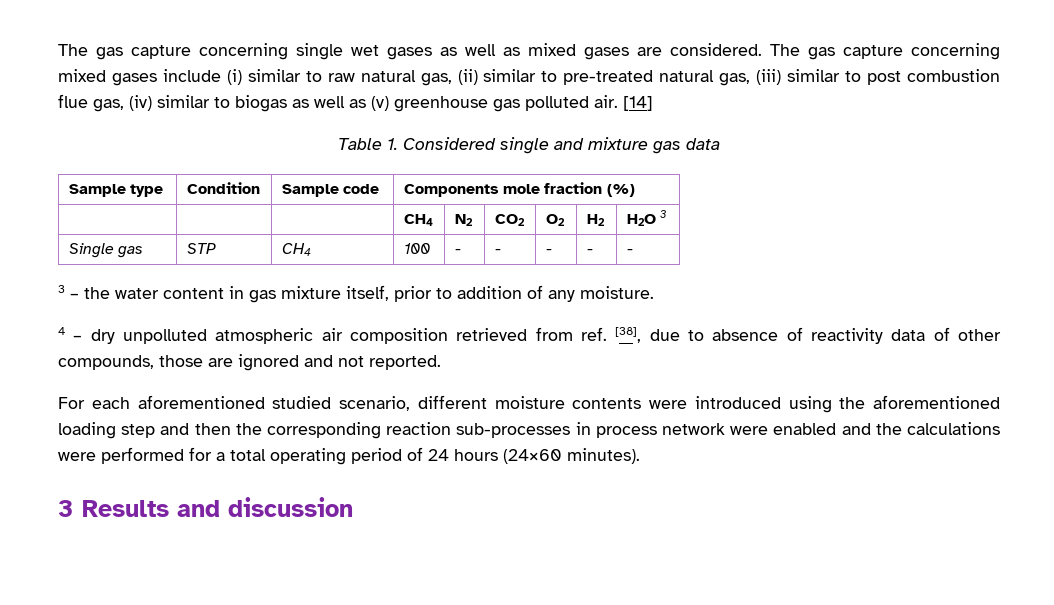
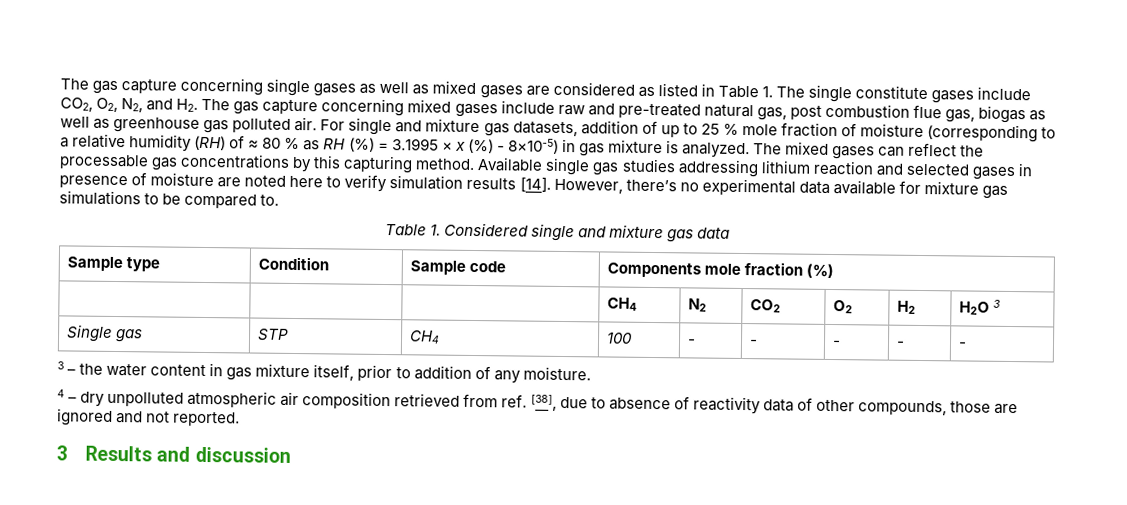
- The gas capture concerning single wet gases as well as mixed gases are considered. The gas capture concerning mixed gases include (i) similar to raw natural gas, (ii) similar to pre-treated natural gas, (iii) similar to post combustion flue gas, (iv) similar to biogas as well as (v) greenhouse gas polluted air.
+ The gas capture concerning single gases as well as mixed gases are considered as listed in Table 1. The single constitute gases include CO2, O2, N2, and H2. The gas capture concerning mixed gases include raw and pre-treated natural gas, post combustion flue gas, biogas as well as greenhouse gas polluted air.
- [14]
+ For single and mixture gas datasets, addition of up to 25 % mole fraction of moisture (corresponding to a relative humidity (RH) of ≈ 80 % as RH (%) = 3.1995 × x (%) - 8×10-5) in gas mixture is analyzed. The mixed gases can reflect the processable gas concentrations by this capturing method. Available single gas studies addressing lithium reaction and selected gases in presence of moisture are noted here to verify simulation results [14]. However, there’s no experimental data available for mixture gas simulations to be compared to.
- For each aforementioned studied scenario, different moisture contents were introduced using the aforementioned loading step and then the corresponding reaction sub-processes in process network were enabled and the calculations were performed for a total operating period of 24 hours (24×60 minutes).

